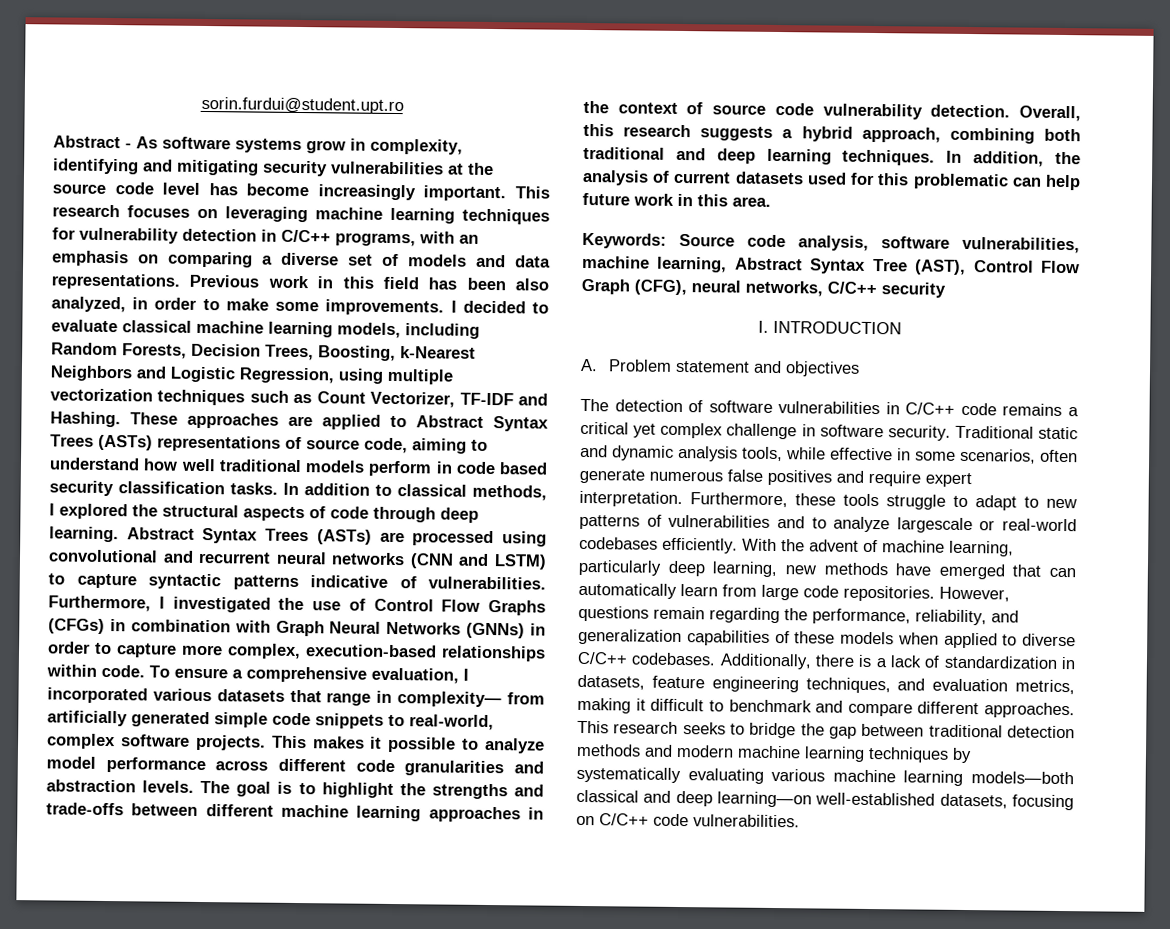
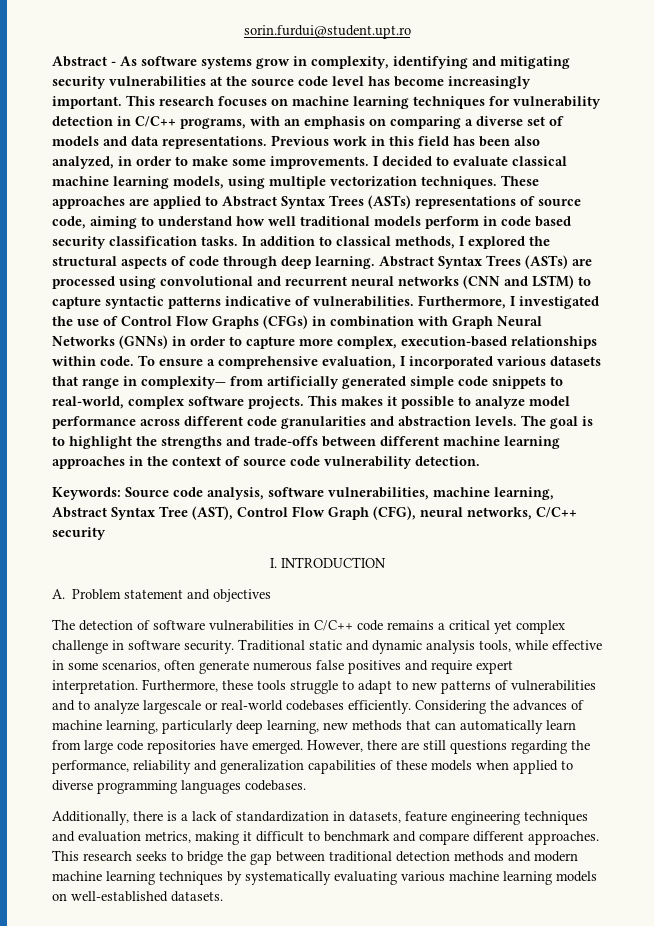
- This research focuses on leveraging machine learning techniques for vulnerability detection in C/C++ programs, with an emphasis on comparing a diverse set of models and data representations.
+ This research focuses on machine learning techniques for vulnerability detection in C/C++ programs, with an emphasis on comparing a diverse set of models and data representations.
- I decided to evaluate classical machine learning models, including Random Forests, Decision Trees, Boosting, k-Nearest Neighbors and Logistic Regression, using multiple vectorization techniques such as Count Vectorizer, TF-IDF and Hashing.
+ I decided to evaluate classical machine learning models, using multiple vectorization techniques.
- Overall, this research suggests a hybrid approach, combining both traditional and deep learning techniques. In addition, the analysis of current datasets used for this problematic can help future work in this area.
- With the advent of machine learning, particularly deep learning, new methods have emerged that can automatically learn from large code repositories. However, questions remain regarding the performance, reliability, and generalization capabilities of these models when applied to diverse C/C++ codebases. Additionally, there is a lack of standardization in datasets, feature engineering techniques, and evaluation metrics, making it difficult to benchmark and compare different approaches.
+ Considering the advances of machine learning, particularly deep learning, new methods that can automatically learn from large code repositories have emerged. However, there are still questions regarding the performance, reliability and generalization capabilities of these models when applied to diverse programming languages codebases.
+ Additionally, there is a lack of standardization in datasets, feature engineering techniques and evaluation metrics, making it difficult to benchmark and compare different approaches.
- This research seeks to bridge the gap between traditional detection methods and modern machine learning techniques by systematically evaluating various machine learning models—both classical and deep learning—on well-established datasets, focusing on C/C++ code vulnerabilities.
+ This research seeks to bridge the gap between traditional detection methods and modern machine learning techniques by systematically evaluating various machine learning models on well-established datasets.

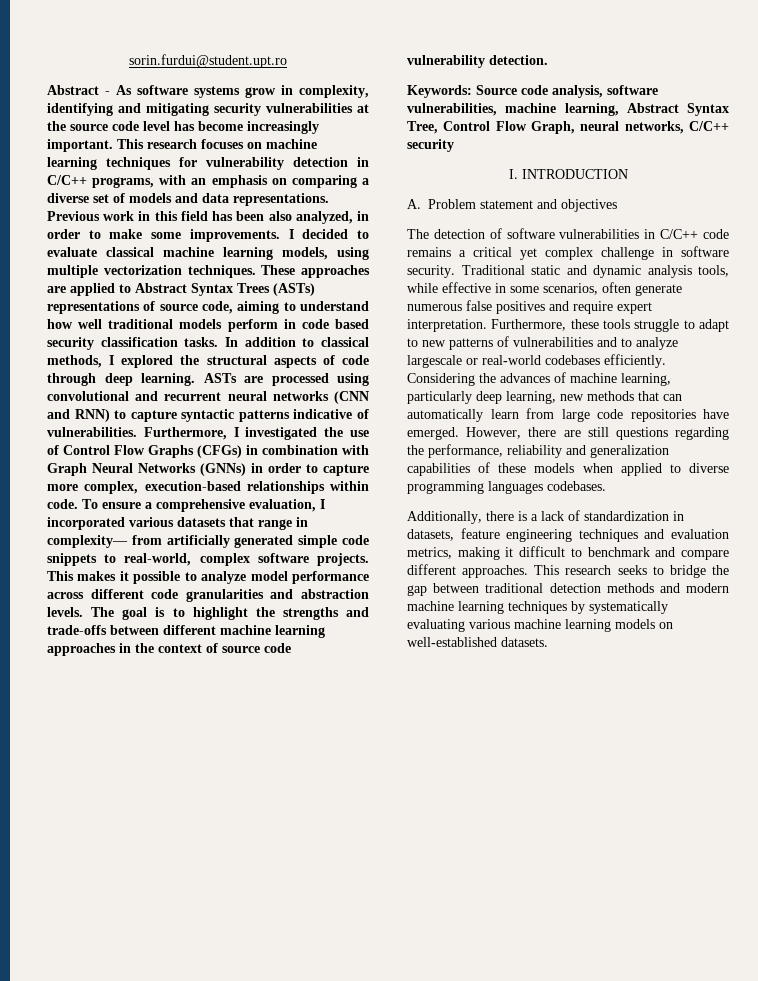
- Abstract Syntax Trees (ASTs) are processed using convolutional and recurrent neural networks (CNN and LSTM) to capture syntactic patterns indicative of vulnerabilities.
+ ASTs are processed using convolutional and recurrent neural networks (CNN and RNN) to capture syntactic patterns indicative of vulnerabilities.
- Keywords: Source code analysis, software vulnerabilities, machine learning, Abstract Syntax Tree (AST), Control Flow Graph (CFG), neural networks, C/C++ security
+ Keywords: Source code analysis, software vulnerabilities, machine learning, Abstract Syntax Tree, Control Flow Graph, neural networks, C/C++ security

